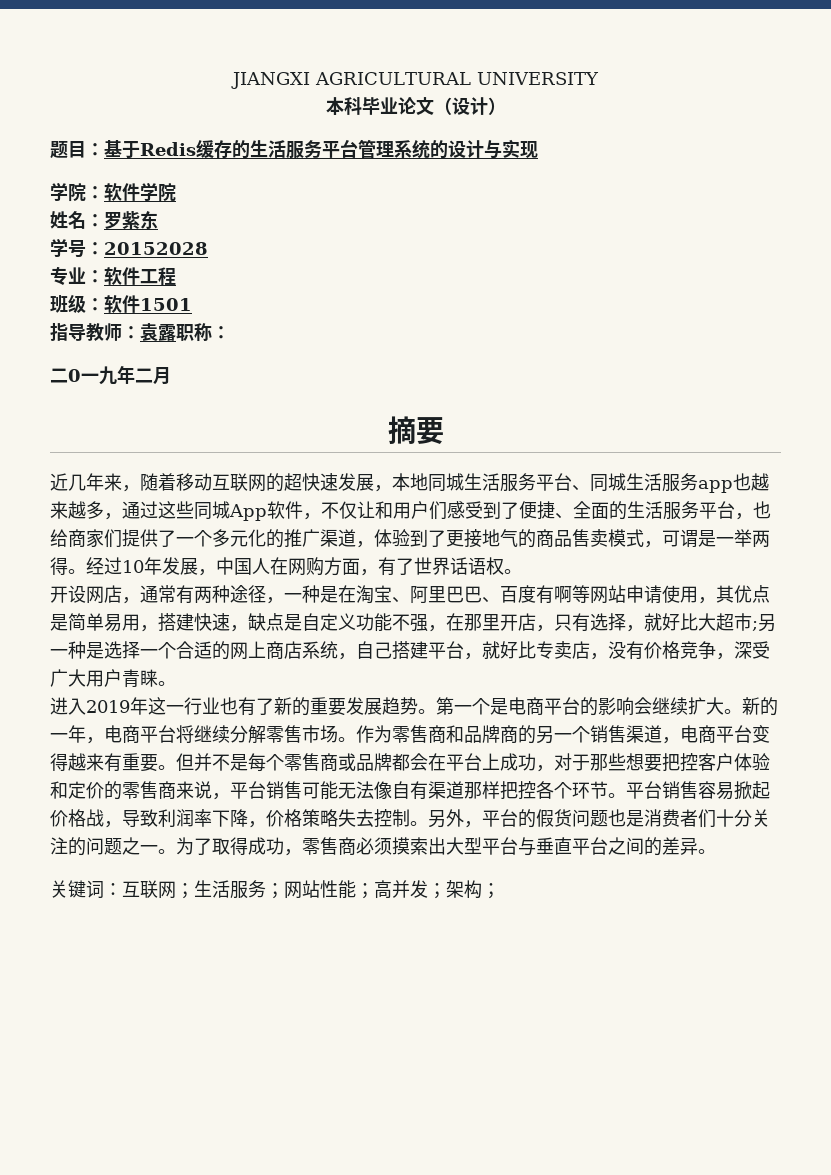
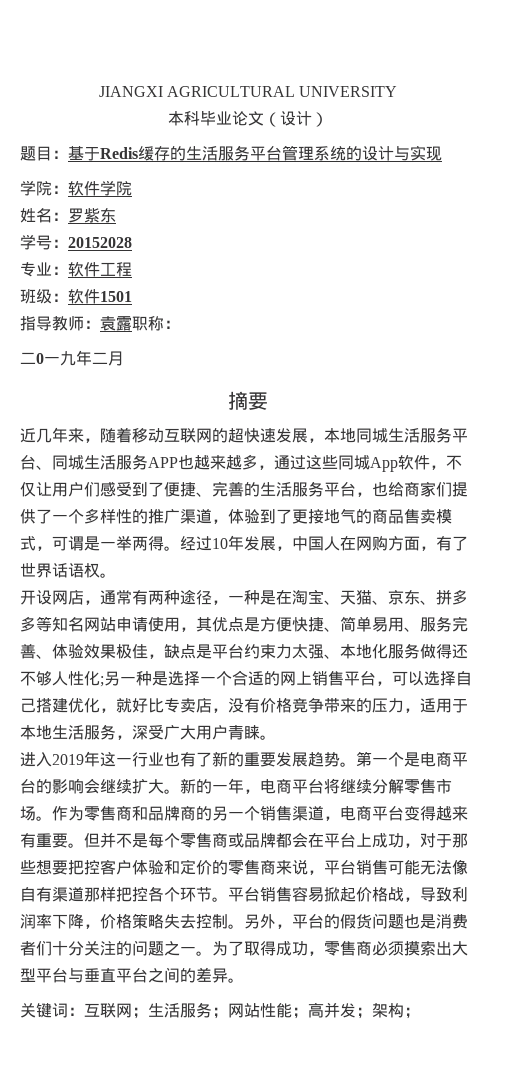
- 近几年来，随着移动互联网的超快速发展，本地同城生活服务平台、同城生活服务app也越来越多，通过这些同城App软件，不仅让和用户们感受到了便捷、全面的生活服务平台，也给商家们提供了一个多元化的推广渠道，体验到了更接地气的商品售卖模式，可谓是一举两得。
+ 近几年来，随着移动互联网的超快速发展，本地同城生活服务平台、同城生活服务APP也越来越多，通过这些同城App软件，不仅让用户们感受到了便捷、完善的生活服务平台，也给商家们提供了一个多样性的推广渠道，体验到了更接地气的商品售卖模式，可谓是一举两得。
- 开设网店，通常有两种途径，一种是在淘宝、阿里巴巴、百度有啊等网站申请使用，其优点是简单易用，搭建快速，缺点是自定义功能不强，在那里开店，只有选择，就好比大超市;另一种是选择一个合适的网上商店系统，自己搭建平台，就好比专卖店，没有价格竞争，深受广大用户青睐。
+ 开设网店，通常有两种途径，一种是在淘宝、天猫、京东、拼多多等知名网站申请使用，其优点是方便快捷、简单易用、服务完善、体验效果极佳，缺点是平台约束力太强、本地化服务做得还不够人性化;另一种是选择一个合适的网上销售平台，可以选择自己搭建优化，就好比专卖店，没有价格竞争带来的压力，适用于本地生活服务，深受广大用户青睐。

